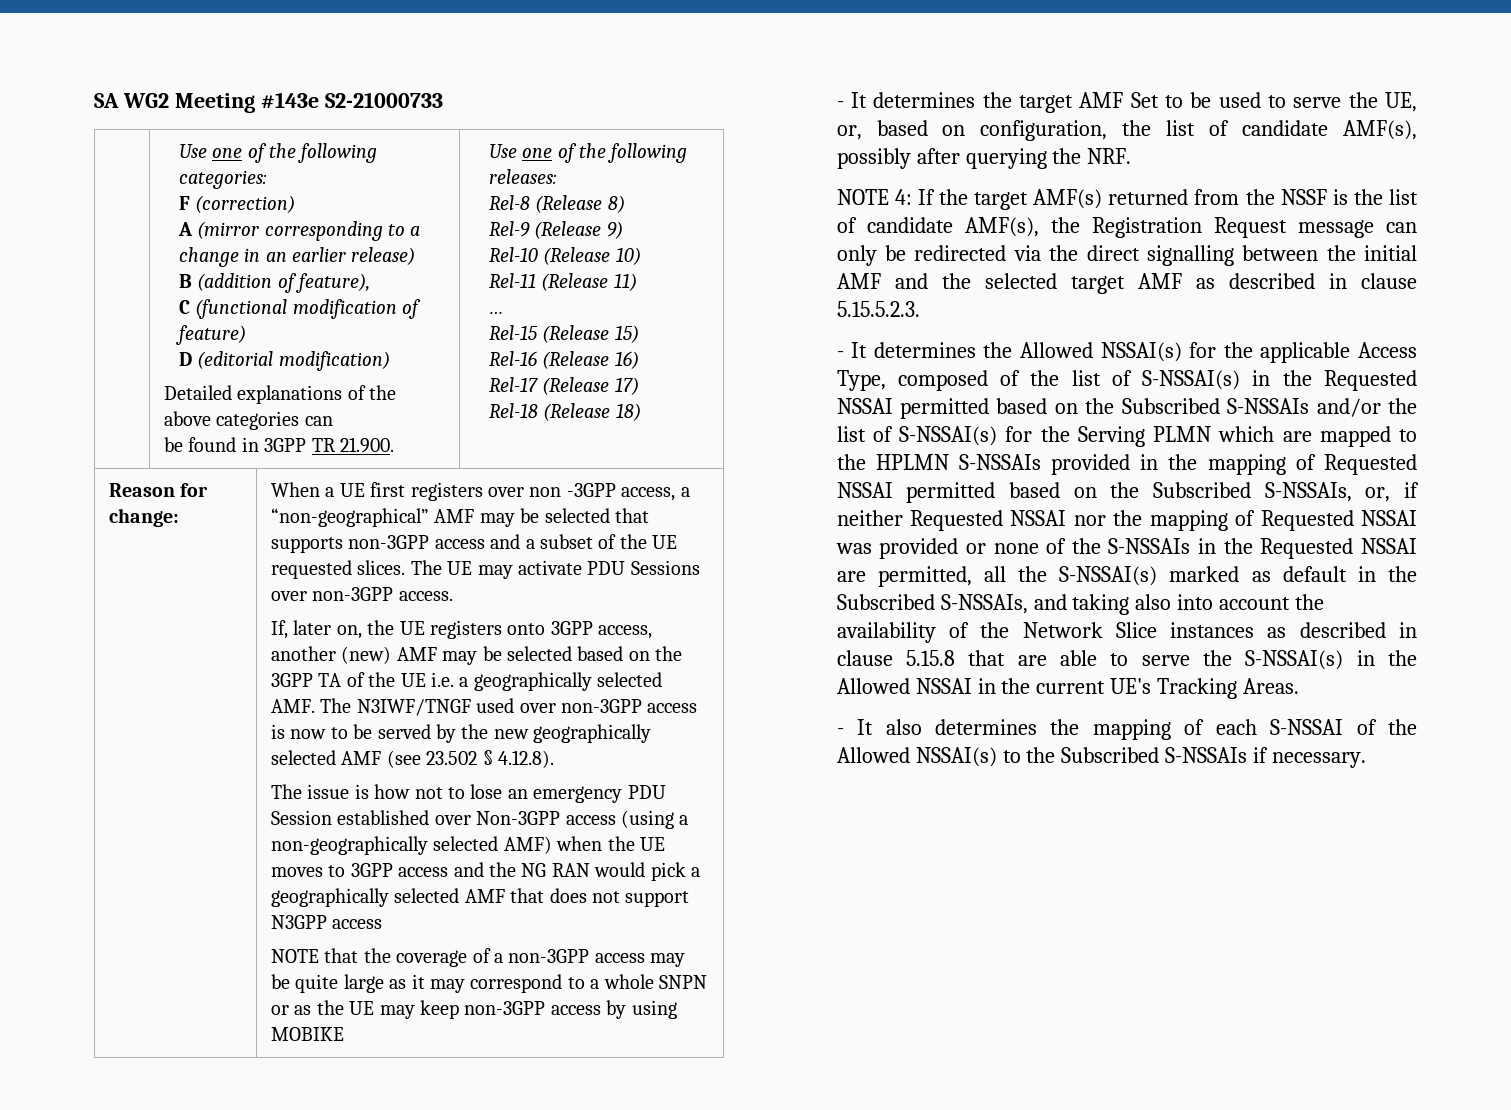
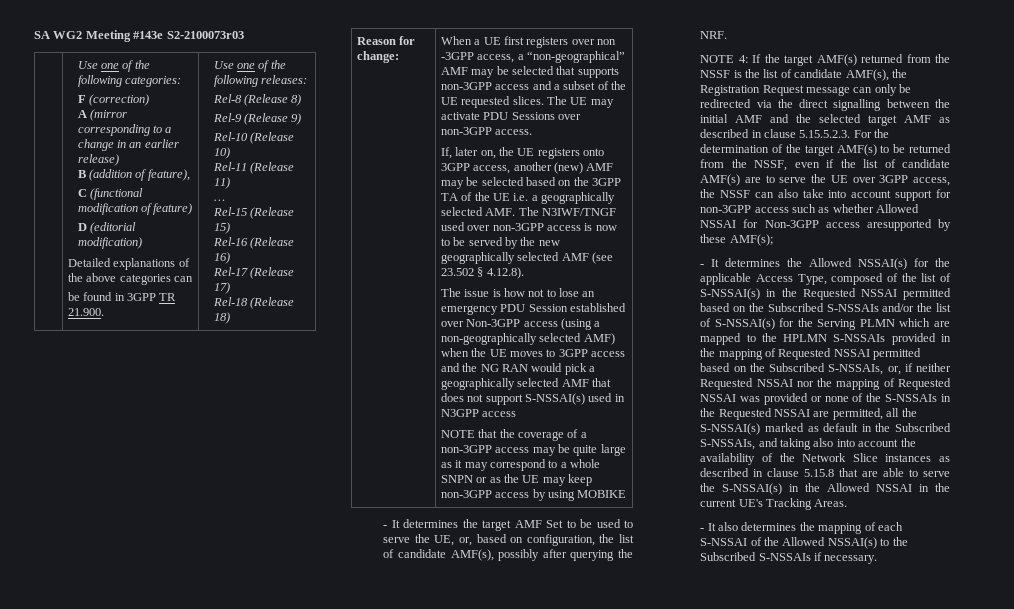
- SA WG2 Meeting #143e S2-21000733
+ SA WG2 Meeting #143e S2-2100073r03
- The issue is how not to lose an emergency PDU Session established over Non-3GPP access (using a non-geographically selected AMF) when the UE moves to 3GPP access and the NG RAN would pick a geographically selected AMF that does not support N3GPP access
+ The issue is how not to lose an emergency PDU Session established over Non-3GPP access (using a non-geographically selected AMF) when the UE moves to 3GPP access and the NG RAN would pick a geographically selected AMF that does not support S-NSSAI(s) used in N3GPP access
- NOTE 4: If the target AMF(s) returned from the NSSF is the list of candidate AMF(s), the Registration Request message can only be redirected via the direct signalling between the initial AMF and the selected target AMF as described in clause 5.15.5.2.3.
+ NOTE 4: If the target AMF(s) returned from the NSSF is the list of candidate AMF(s), the Registration Request message can only be redirected via the direct signalling between the initial AMF and the selected target AMF as described in clause 5.15.5.2.3. For the determination of the target AMF(s) to be returned from the NSSF, even if the list of candidate AMF(s) are to serve the UE over 3GPP access, the NSSF can also take into account support for non-3GPP access such as whether Allowed NSSAI for Non-3GPP access aresupported by these AMF(s);

